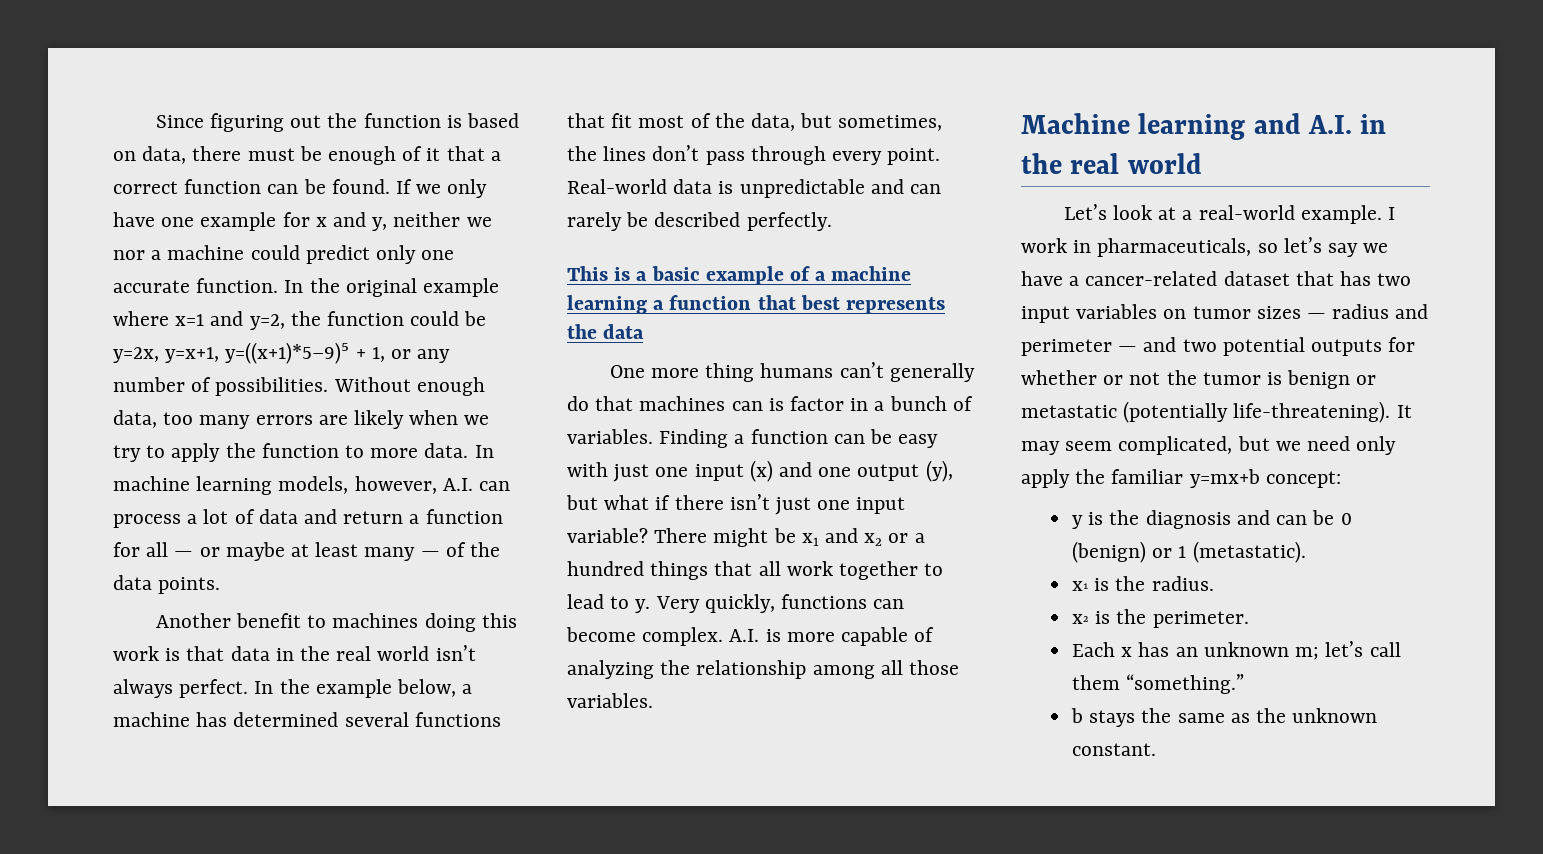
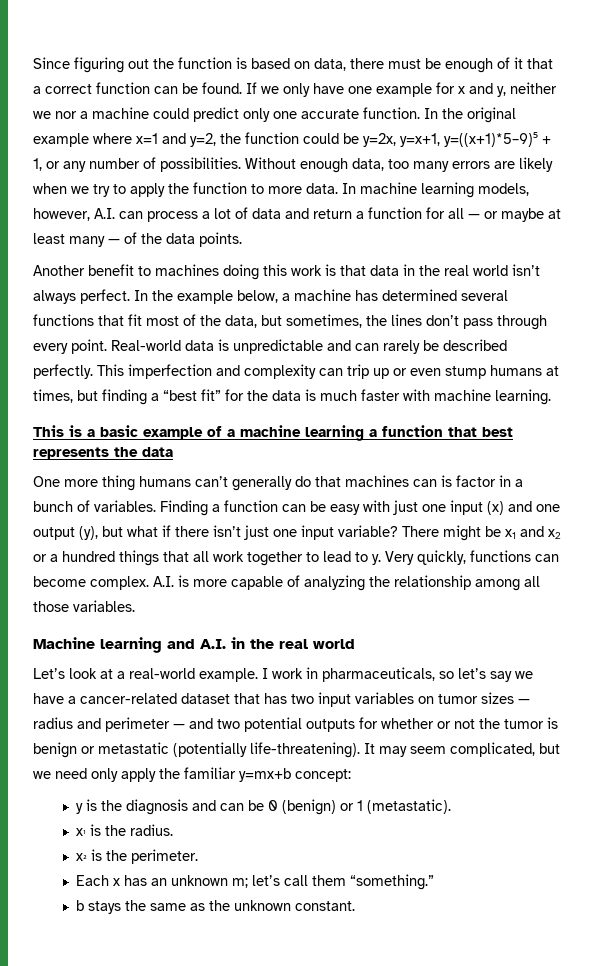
+ This imperfection and complexity can trip up or even stump humans at times, but finding a “best fit” for the data is much faster with machine learning.

